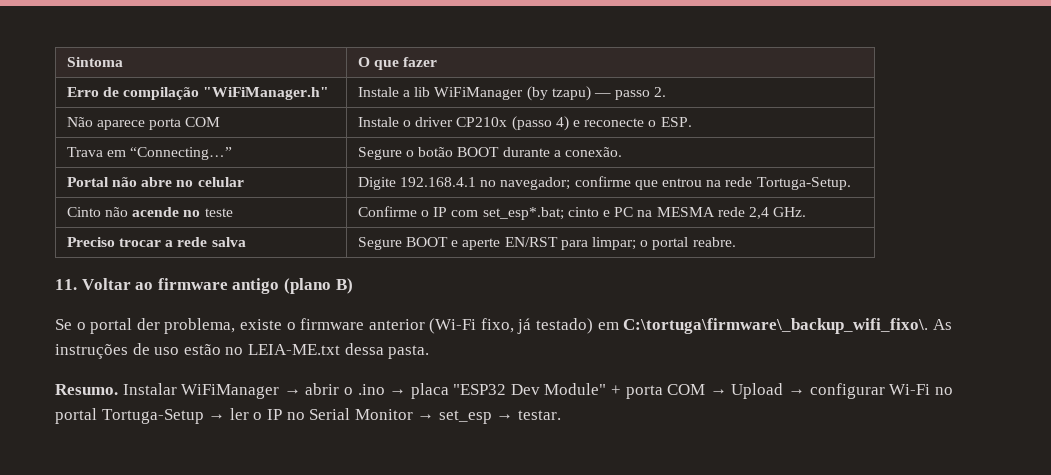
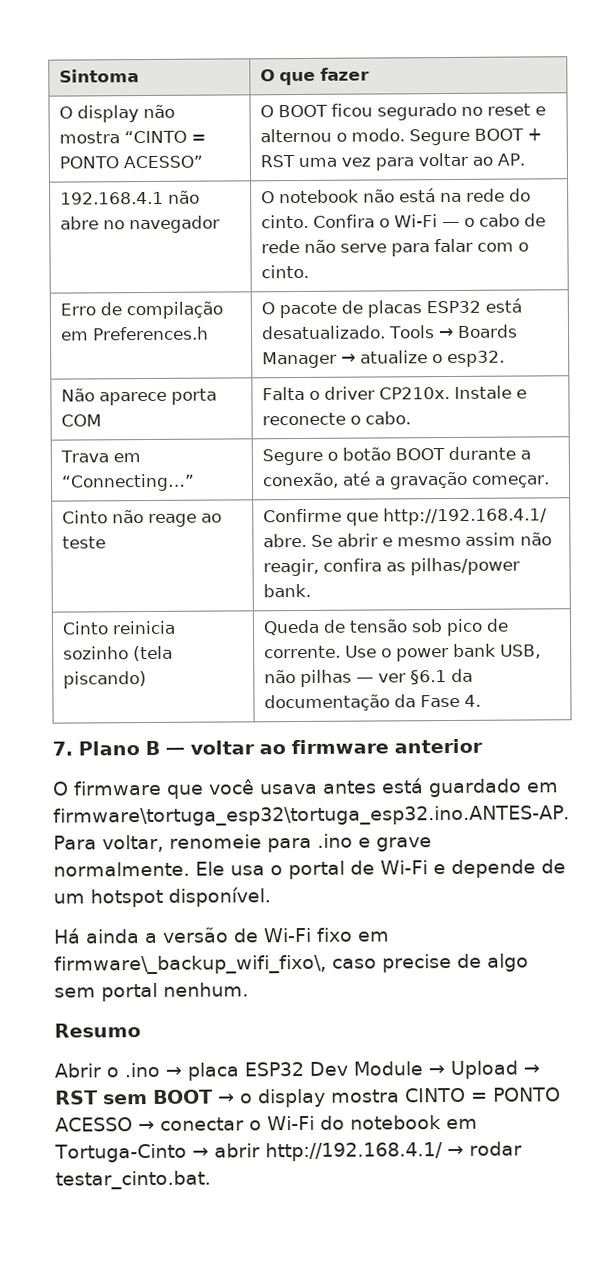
- Erro de compilação "WiFiManager.h" | Instale a lib WiFiManager (by tzapu) — passo 2.
+ O display não mostra “CINTO = PONTO ACESSO” | O BOOT ficou segurado no reset e alternou o modo. Segure BOOT + RST uma vez para voltar ao AP.
+ 192.168.4.1 não abre no navegador | O notebook não está na rede do cinto. Confira o Wi-Fi — o cabo de rede não serve para falar com o cinto.
+ Erro de compilação em Preferences.h | O pacote de placas ESP32 está desatualizado. Tools → Boards Manager → atualize o esp32.
- Não aparece porta COM | Instale o driver CP210x (passo 4) e reconecte o ESP.
+ Não aparece porta COM | Falta o driver CP210x. Instale e reconecte o cabo.
- Trava em “Connecting…” | Segure o botão BOOT durante a conexão.
- Portal não abre no celular | Digite 192.168.4.1 no navegador; confirme que entrou na rede Tortuga-Setup.
+ Trava em “Connecting…” | Segure o botão BOOT durante a conexão, até a gravação começar.
- Cinto não acende no teste | Confirme o IP com set_esp*.bat; cinto e PC na MESMA rede 2,4 GHz.
- Preciso trocar a rede salva | Segure BOOT e aperte EN/RST para limpar; o portal reabre.
- 11. Voltar ao firmware antigo (plano B)
- Se o portal der problema, existe o firmware anterior (Wi-Fi fixo, já testado) em C:\tortuga\firmware\_backup_wifi_fixo\. As instruções de uso estão no LEIA-ME.txt dessa pasta.
- Resumo. Instalar WiFiManager → abrir o .ino → placa "ESP32 Dev Module" + porta COM → Upload → configurar Wi-Fi no portal Tortuga-Setup → ler o IP no Serial Monitor → set_esp → testar.
+ Cinto não reage ao teste | Confirme que http://192.168.4.1/ abre. Se abrir e mesmo assim não reagir, confira as pilhas/power bank.
+ Cinto reinicia sozinho (tela piscando) | Queda de tensão sob pico de corrente. Use o power bank USB, não pilhas — ver §6.1 da documentação da Fase 4.
+ 7. Plano B — voltar ao firmware anterior
+ O firmware que você usava antes está guardado em firmware\tortuga_esp32\tortuga_esp32.ino.ANTES-AP. Para voltar, renomeie para .ino e grave normalmente. Ele usa o portal de Wi-Fi e depende de um hotspot disponível.
+ Há ainda a versão de Wi-Fi fixo em firmware\_backup_wifi_fixo\, caso precise de algo sem portal nenhum.
+ Resumo
+ Abrir o .ino → placa ESP32 Dev Module → Upload → RST sem BOOT → o display mostra CINTO = PONTO ACESSO → conectar o Wi-Fi do notebook em Tortuga-Cinto → abrir http://192.168.4.1/ → rodar testar_cinto.bat.

